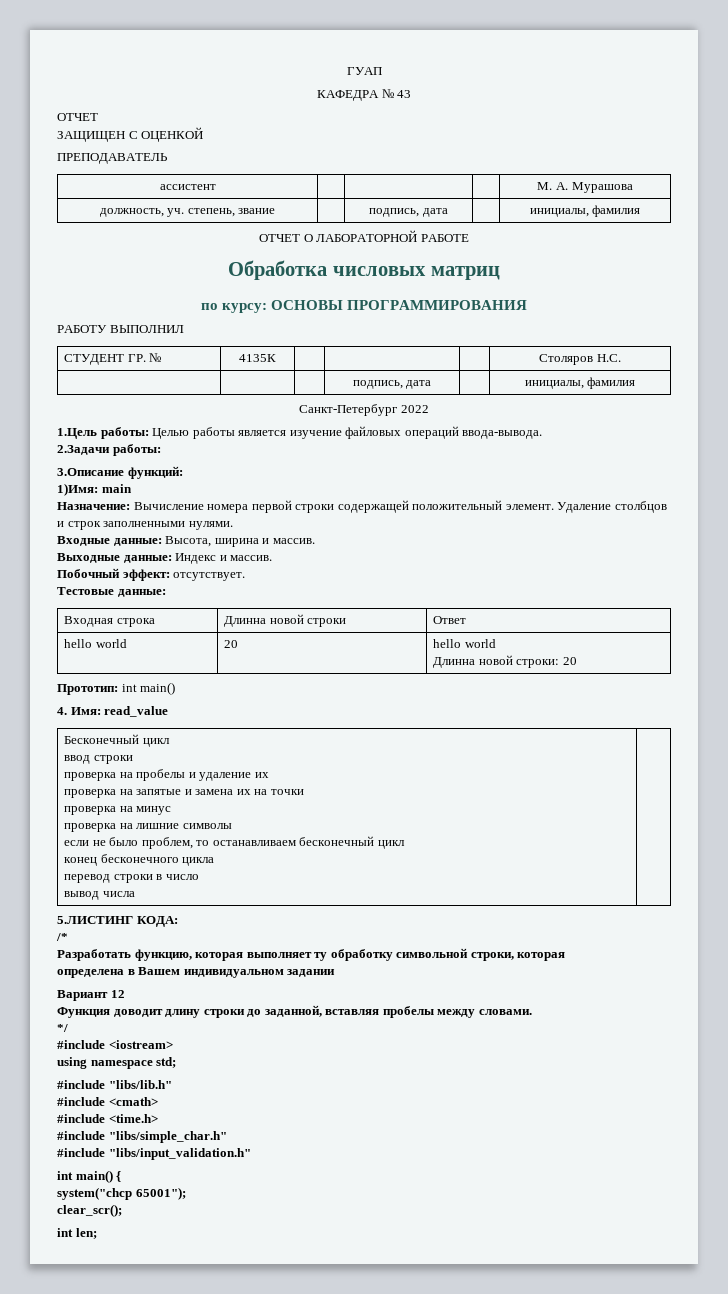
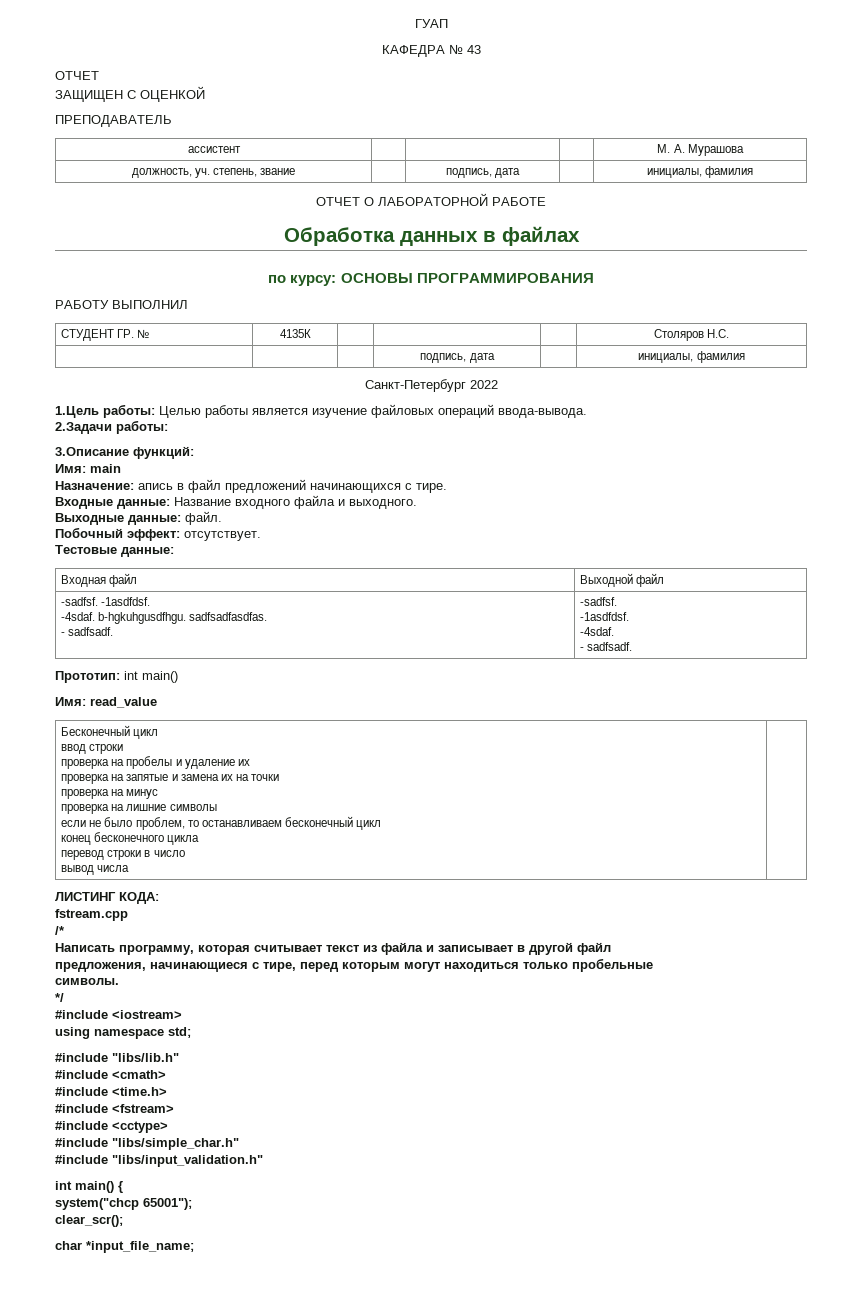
- Обработка числовых матриц
+ Обработка данных в файлах
- 1)Имя: main
+ Имя: main
- Назначение: Вычисление номера первой строки содержащей положительный элемент. Удаление столбцов и строк заполненными нулями.
- Входные данные: Высота, ширина и массив.
+ Назначение: апись в файл предложений начинающихся с тире.
+ Входные данные: Название входного файла и выходного.
- Выходные данные: Индекс и массив.
+ Выходные данные: файл.
- Входная строка | Длинна новой строки | Ответ
- hello world | 20 | hello world
- Длинна новой строки: 20
+ Входная файл | Выходной файл
+ -sadfsf. -1asdfdsf.
+ -4sdaf. b-hgkuhgusdfhgu. sadfsadfasdfas.
+ - sadfsadf. | -sadfsf.
+ -1asdfdsf.
+ -4sdaf.
+ - sadfsadf.
- 4. Имя: read_value
+ Имя: read_value
- 5.ЛИСТИНГ КОДА:
+ ЛИСТИНГ КОДА:
+ fstream.cpp
- Разработать функцию, которая выполняет ту обработку символьной строки, которая
- определена в Вашем индивидуальном задании
- Вариант 12
- Функция доводит длину строки до заданной, вставляя пробелы между словами.
+ Написать программу, которая считывает текст из файла и записывает в другой файл
+ предложения, начинающиеся с тире, перед которым могут находиться только пробельные
+ символы.
+ #include <fstream>
+ #include <cctype>
- int len;
+ char *input_file_name;

